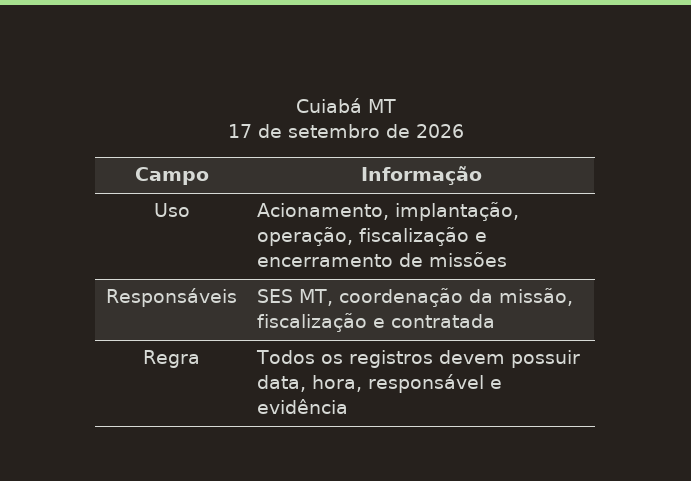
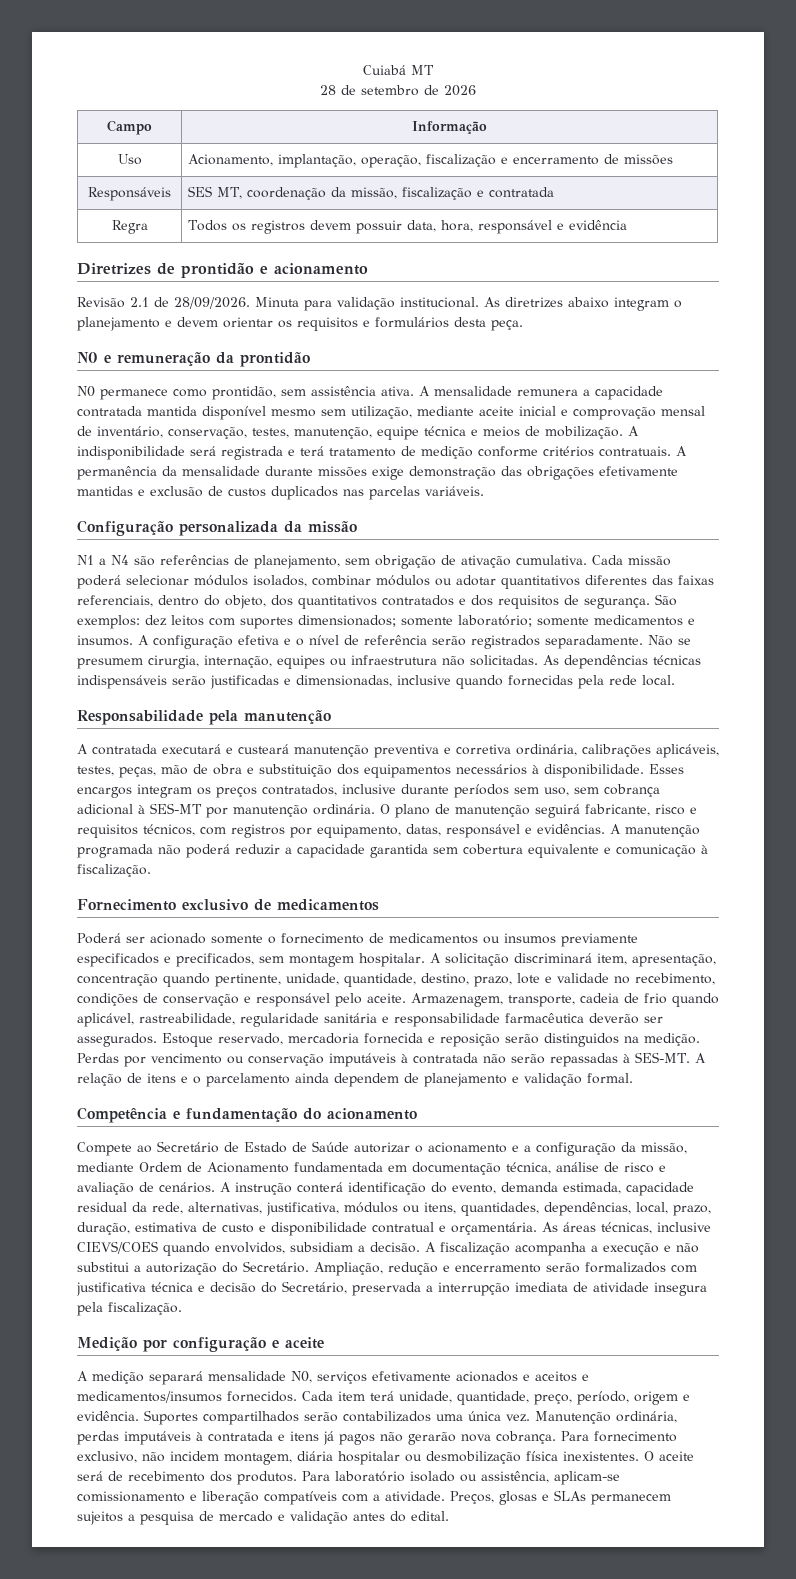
- 17 de setembro de 2026
+ 28 de setembro de 2026
+ Diretrizes de prontidão e acionamento
+ Revisão 2.1 de 28/09/2026. Minuta para validação institucional. As diretrizes abaixo integram o planejamento e devem orientar os requisitos e formulários desta peça.
+ N0 e remuneração da prontidão
+ N0 permanece como prontidão, sem assistência ativa. A mensalidade remunera a capacidade contratada mantida disponível mesmo sem utilização, mediante aceite inicial e comprovação mensal de inventário, conservação, testes, manutenção, equipe técnica e meios de mobilização. A indisponibilidade será registrada e terá tratamento de medição conforme critérios contratuais. A permanência da mensalidade durante missões exige demonstração das obrigações efetivamente mantidas e exclusão de custos duplicados nas parcelas variáveis.
+ Configuração personalizada da missão
+ N1 a N4 são referências de planejamento, sem obrigação de ativação cumulativa. Cada missão poderá selecionar módulos isolados, combinar módulos ou adotar quantitativos diferentes das faixas referenciais, dentro do objeto, dos quantitativos contratados e dos requisitos de segurança. São exemplos: dez leitos com suportes dimensionados; somente laboratório; somente medicamentos e insumos. A configuração efetiva e o nível de referência serão registrados separadamente. Não se presumem cirurgia, internação, equipes ou infraestrutura não solicitadas. As dependências técnicas indispensáveis serão justificadas e dimensionadas, inclusive quando fornecidas pela rede local.
+ Responsabilidade pela manutenção
+ A contratada executará e custeará manutenção preventiva e corretiva ordinária, calibrações aplicáveis, testes, peças, mão de obra e substituição dos equipamentos necessários à disponibilidade. Esses encargos integram os preços contratados, inclusive durante períodos sem uso, sem cobrança adicional à SES-MT por manutenção ordinária. O plano de manutenção seguirá fabricante, risco e requisitos técnicos, com registros por equipamento, datas, responsável e evidências. A manutenção programada não poderá reduzir a capacidade garantida sem cobertura equivalente e comunicação à fiscalização.
+ Fornecimento exclusivo de medicamentos
+ Poderá ser acionado somente o fornecimento de medicamentos ou insumos previamente especificados e precificados, sem montagem hospitalar. A solicitação discriminará item, apresentação, concentração quando pertinente, unidade, quantidade, destino, prazo, lote e validade no recebimento, condições de conservação e responsável pelo aceite. Armazenagem, transporte, cadeia de frio quando aplicável, rastreabilidade, regularidade sanitária e responsabilidade farmacêutica deverão ser assegurados. Estoque reservado, mercadoria fornecida e reposição serão distinguidos na medição. Perdas por vencimento ou conservação imputáveis à contratada não serão repassadas à SES-MT. A relação de itens e o parcelamento ainda dependem de planejamento e validação formal.
+ Competência e fundamentação do acionamento
+ Compete ao Secretário de Estado de Saúde autorizar o acionamento e a configuração da missão, mediante Ordem de Acionamento fundamentada em documentação técnica, análise de risco e avaliação de cenários. A instrução conterá identificação do evento, demanda estimada, capacidade residual da rede, alternativas, justificativa, módulos ou itens, quantidades, dependências, local, prazo, duração, estimativa de custo e disponibilidade contratual e orçamentária. As áreas técnicas, inclusive CIEVS/COES quando envolvidos, subsidiam a decisão. A fiscalização acompanha a execução e não substitui a autorização do Secretário. Ampliação, redução e encerramento serão formalizados com justificativa técnica e decisão do Secretário, preservada a interrupção imediata de atividade insegura pela fiscalização.
+ Medição por configuração e aceite
+ A medição separará mensalidade N0, serviços efetivamente acionados e aceitos e medicamentos/insumos fornecidos. Cada item terá unidade, quantidade, preço, período, origem e evidência. Suportes compartilhados serão contabilizados uma única vez. Manutenção ordinária, perdas imputáveis à contratada e itens já pagos não gerarão nova cobrança. Para fornecimento exclusivo, não incidem montagem, diária hospitalar ou desmobilização física inexistentes. O aceite será de recebimento dos produtos. Para laboratório isolado ou assistência, aplicam-se comissionamento e liberação compatíveis com a atividade. Preços, glosas e SLAs permanecem sujeitos a pesquisa de mercado e validação antes do edital.

